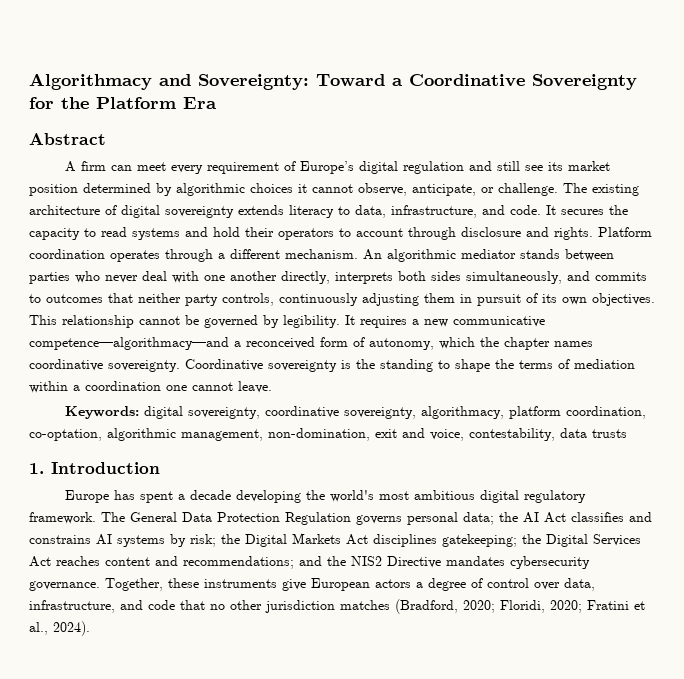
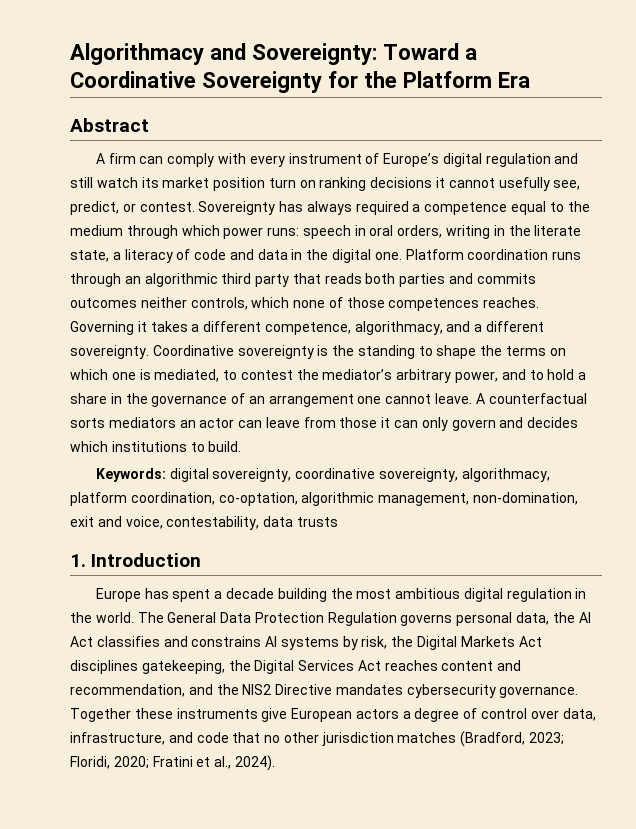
- A firm can meet every requirement of Europe’s digital regulation and still see its market position determined by algorithmic choices it cannot observe, anticipate, or challenge. The existing architecture of digital sovereignty extends literacy to data, infrastructure, and code. It secures the capacity to read systems and hold their operators to account through disclosure and rights. Platform coordination operates through a different mechanism. An algorithmic mediator stands between parties who never deal with one another directly, interprets both sides simultaneously, and commits to outcomes that neither party controls, continuously adjusting them in pursuit of its own objectives. This relationship cannot be governed by legibility. It requires a new communicative competence—algorithmacy—and a reconceived form of autonomy, which the chapter names coordinative sovereignty.
+ A firm can comply with every instrument of Europe’s digital regulation and still watch its market position turn on ranking decisions it cannot usefully see, predict, or contest. Sovereignty has always required a competence equal to the medium through which power runs: speech in oral orders, writing in the literate state, a literacy of code and data in the digital one. Platform coordination runs through an algorithmic third party that reads both parties and commits outcomes neither controls, which none of those competences reaches. Governing it takes a different competence, algorithmacy, and a different sovereignty.
- Coordinative sovereignty is the standing to shape the terms of mediation within a coordination one cannot leave.
+ Coordinative sovereignty is the standing to shape the terms on which one is mediated, to contest the mediator’s arbitrary power, and to hold a share in the governance of an arrangement one cannot leave. A counterfactual sorts mediators an actor can leave from those it can only govern and decides which institutions to build.
- Europe has spent a decade developing the world's most ambitious digital regulatory framework.
+ Europe has spent a decade building the most ambitious digital regulation in the world.
- The General Data Protection Regulation governs personal data; the AI Act classifies and constrains AI systems by risk; the Digital Markets Act disciplines gatekeeping; the Digital Services Act reaches content and recommendations; and the NIS2 Directive mandates cybersecurity governance.
+ The General Data Protection Regulation governs personal data, the AI Act classifies and constrains AI systems by risk, the Digital Markets Act disciplines gatekeeping, the Digital Services Act reaches content and recommendation, and the NIS2 Directive mandates cybersecurity governance.
- Together, these instruments give European actors a degree of control over data, infrastructure, and code that no other jurisdiction matches (Bradford, 2020; Floridi, 2020; Fratini et al., 2024).
+ Together these instruments give European actors a degree of control over data, infrastructure, and code that no other jurisdiction matches (Bradford, 2023; Floridi, 2020; Fratini et al., 2024).

